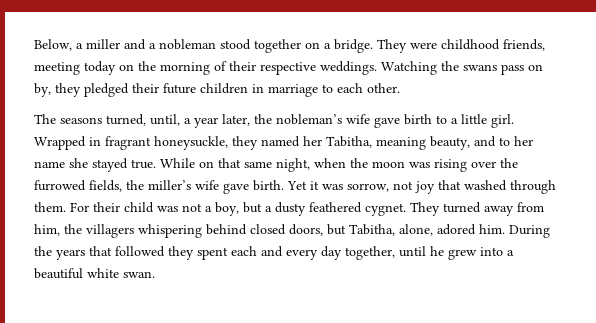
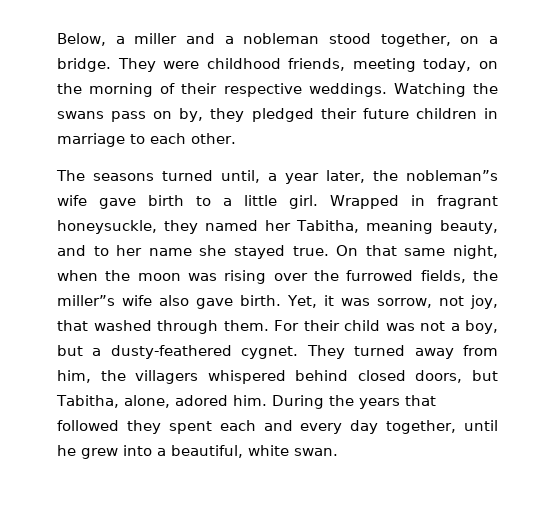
- Below, a miller and a nobleman stood together on a bridge.
+ Below, a miller and a nobleman stood together, on a bridge.
- They were childhood friends, meeting today on the morning of their respective weddings.
+ They were childhood friends, meeting today, on the morning of their respective weddings.
- The seasons turned, until, a year later, the nobleman’s wife gave birth to a little girl.
+ The seasons turned until, a year later, the nobleman”s wife gave birth to a little girl.
- While on that same night, when the moon was rising over the furrowed fields, the miller’s wife gave birth.
+ On that same night, when the moon was rising over the furrowed fields, the miller”s wife also gave birth.
- Yet it was sorrow, not joy that washed through them.
+ Yet, it was sorrow, not joy, that washed through them.
- For their child was not a boy, but a dusty feathered cygnet.
+ For their child was not a boy, but a dusty-feathered cygnet.
- They turned away from him, the villagers whispering behind closed doors, but Tabitha, alone, adored him.
+ They turned away from him, the villagers whispered behind closed doors, but Tabitha, alone, adored him.
- During the years that followed they spent each and every day together, until he grew into a beautiful white swan.
+ During the years that followed they spent each and every day together, until he grew into a beautiful, white swan.

